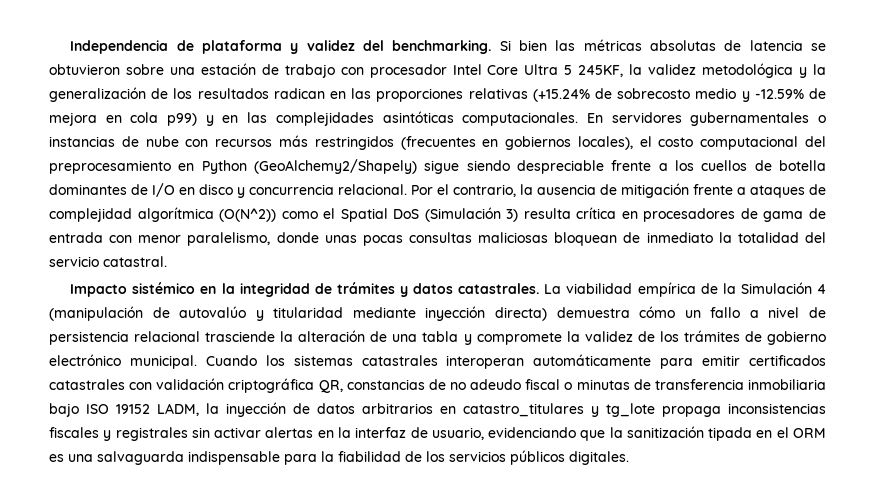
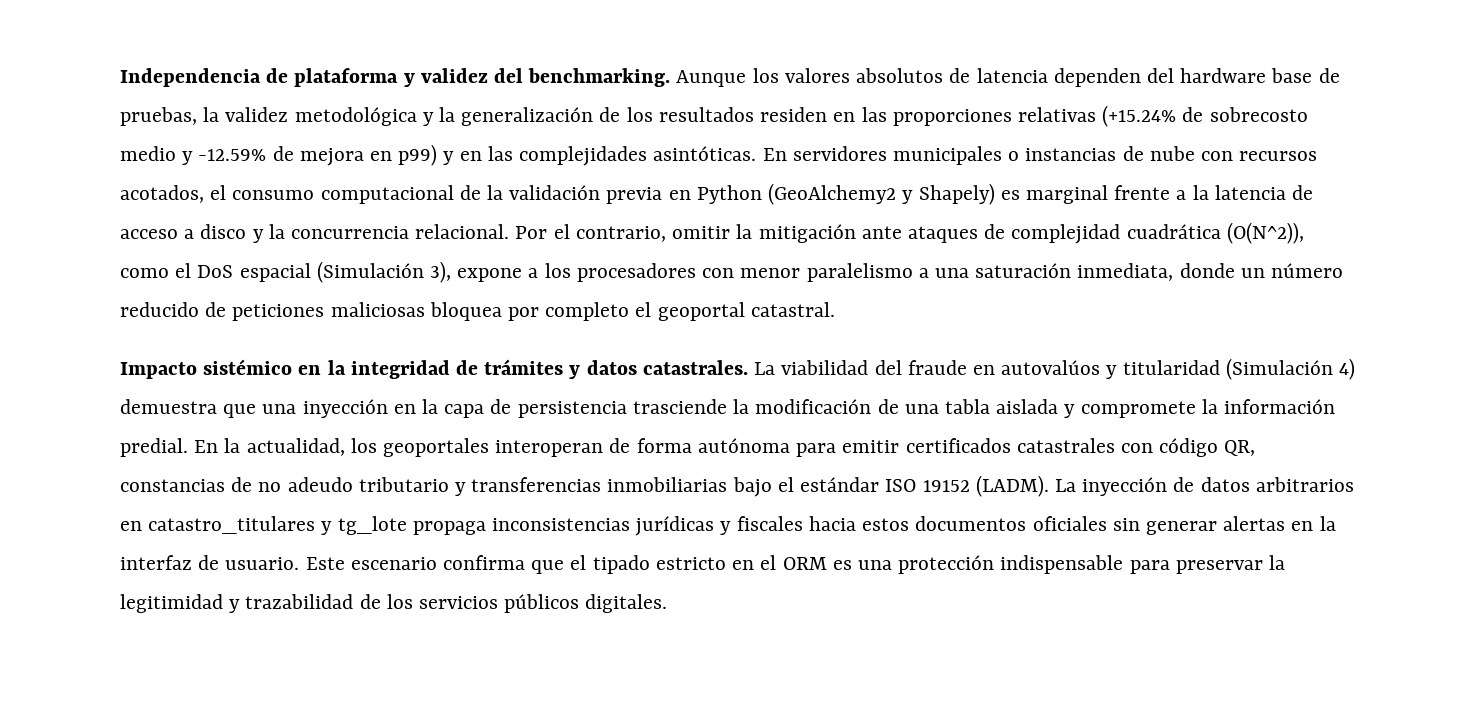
- Si bien las métricas absolutas de latencia se obtuvieron sobre una estación de trabajo con procesador Intel Core Ultra 5 245KF, la validez metodológica y la generalización de los resultados radican en las proporciones relativas (+15.24% de sobrecosto medio y -12.59% de mejora en cola p99) y en las complejidades asintóticas computacionales.
+ Aunque los valores absolutos de latencia dependen del hardware base de pruebas, la validez metodológica y la generalización de los resultados residen en las proporciones relativas (+15.24% de sobrecosto medio y -12.59% de mejora en p99) y en las complejidades asintóticas.
- En servidores gubernamentales o instancias de nube con recursos más restringidos (frecuentes en gobiernos locales), el costo computacional del preprocesamiento en Python (GeoAlchemy2/Shapely) sigue siendo despreciable frente a los cuellos de botella dominantes de I/O en disco y concurrencia relacional.
+ En servidores municipales o instancias de nube con recursos acotados, el consumo computacional de la validación previa en Python (GeoAlchemy2 y Shapely) es marginal frente a la latencia de acceso a disco y la concurrencia relacional.
- Por el contrario, la ausencia de mitigación frente a ataques de complejidad algorítmica (O(N^2)) como el Spatial DoS (Simulación 3) resulta crítica en procesadores de gama de entrada con menor paralelismo, donde unas pocas consultas maliciosas bloquean de inmediato la totalidad del servicio catastral.
+ Por el contrario, omitir la mitigación ante ataques de complejidad cuadrática (O(N^2)), como el DoS espacial (Simulación 3), expone a los procesadores con menor paralelismo a una saturación inmediata, donde un número reducido de peticiones maliciosas bloquea por completo el geoportal catastral.
- La viabilidad empírica de la Simulación 4 (manipulación de autovalúo y titularidad mediante inyección directa) demuestra cómo un fallo a nivel de persistencia relacional trasciende la alteración de una tabla y compromete la validez de los trámites de gobierno electrónico municipal. Cuando los sistemas catastrales interoperan automáticamente para emitir certificados catastrales con validación criptográfica QR, constancias de no adeudo fiscal o minutas de transferencia inmobiliaria bajo ISO 19152 LADM, la inyección de datos arbitrarios en catastro_titulares y tg_lote propaga inconsistencias fiscales y registrales sin activar alertas en la interfaz de usuario, evidenciando que la sanitización tipada en el ORM es una salvaguarda indispensable para la fiabilidad de los servicios públicos digitales.
+ La viabilidad del fraude en autovalúos y titularidad (Simulación 4) demuestra que una inyección en la capa de persistencia trasciende la modificación de una tabla aislada y compromete la información predial. En la actualidad, los geoportales interoperan de forma autónoma para emitir certificados catastrales con código QR, constancias de no adeudo tributario y transferencias inmobiliarias bajo el estándar ISO 19152 (LADM). La inyección de datos arbitrarios en catastro_titulares y tg_lote propaga inconsistencias jurídicas y fiscales hacia estos documentos oficiales sin generar alertas en la interfaz de usuario. Este escenario confirma que el tipado estricto en el ORM es una protección indispensable para preservar la legitimidad y trazabilidad de los servicios públicos digitales.

